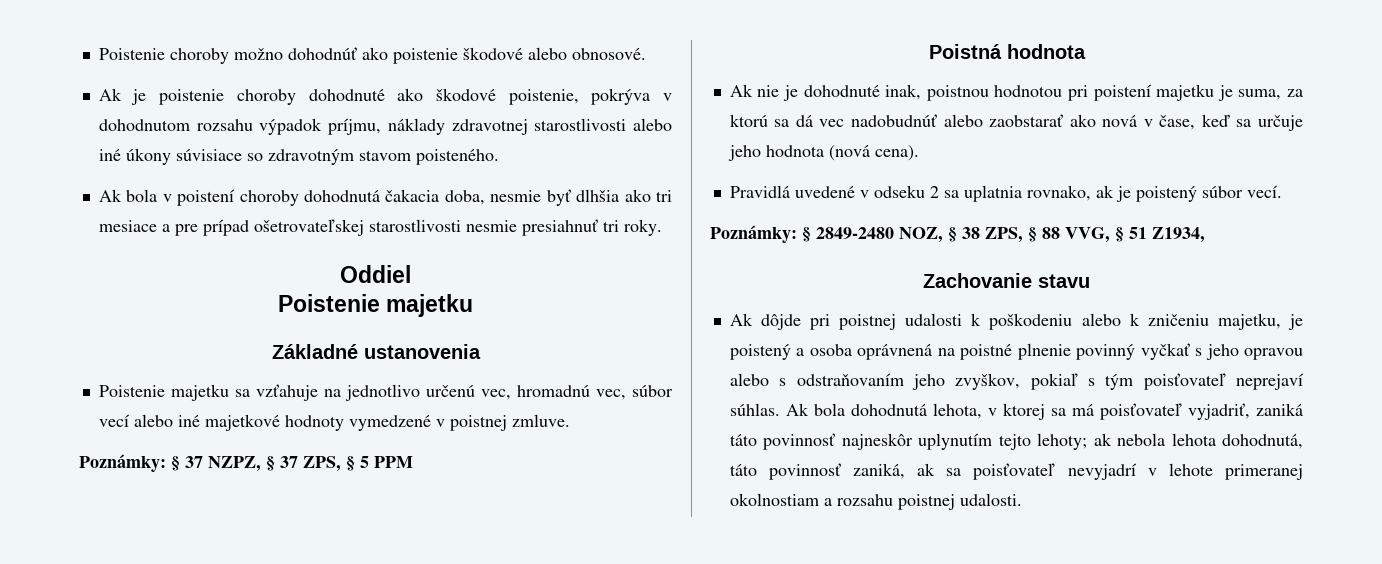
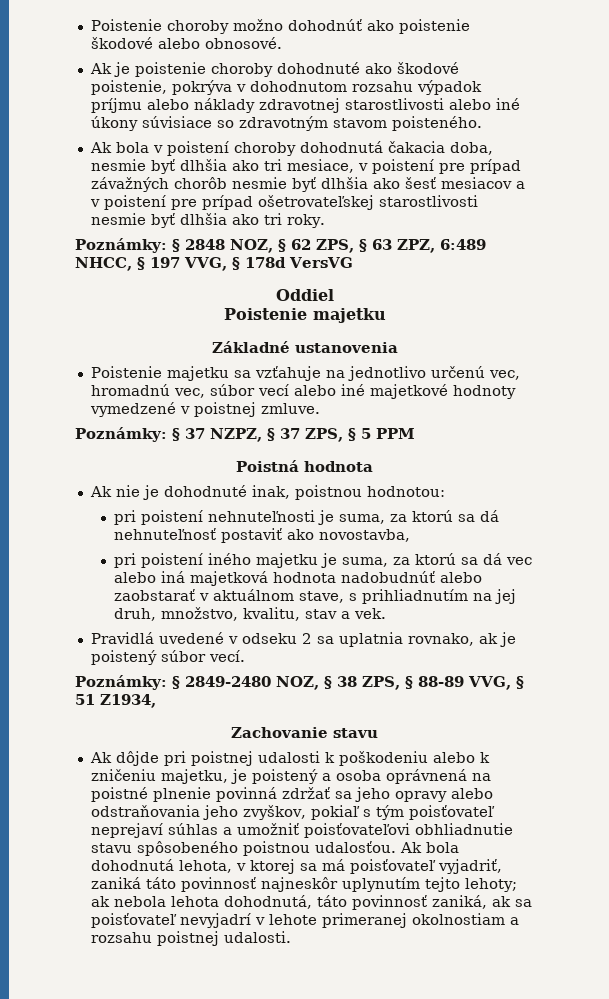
- Ak je poistenie choroby dohodnuté ako škodové poistenie, pokrýva v dohodnutom rozsahu výpadok príjmu, náklady zdravotnej starostlivosti alebo iné úkony súvisiace so zdravotným stavom poisteného.
+ Ak je poistenie choroby dohodnuté ako škodové poistenie, pokrýva v dohodnutom rozsahu výpadok príjmu alebo náklady zdravotnej starostlivosti alebo iné úkony súvisiace so zdravotným stavom poisteného.
- Ak bola v poistení choroby dohodnutá čakacia doba, nesmie byť dlhšia ako tri mesiace a pre prípad ošetrovateľskej starostlivosti nesmie presiahnuť tri roky.
+ Ak bola v poistení choroby dohodnutá čakacia doba, nesmie byť dlhšia ako tri mesiace, v poistení pre prípad závažných chorôb nesmie byť dlhšia ako šesť mesiacov a v poistení pre prípad ošetrovateľskej starostlivosti nesmie byť dlhšia ako tri roky.
+ Poznámky: § 2848 NOZ, § 62 ZPS, § 63 ZPZ, 6:489 NHCC, § 197 VVG, § 178d VersVG
- Ak nie je dohodnuté inak, poistnou hodnotou pri poistení majetku je suma, za ktorú sa dá vec nadobudnúť alebo zaobstarať ako nová v čase, keď sa určuje jeho hodnota (nová cena).
+ Ak nie je dohodnuté inak, poistnou hodnotou:
+ pri poistení nehnuteľnosti je suma, za ktorú sa dá nehnuteľnosť postaviť ako novostavba,
+ pri poistení iného majetku je suma, za ktorú sa dá vec alebo iná majetková hodnota nadobudnúť alebo zaobstarať v aktuálnom stave, s prihliadnutím na jej druh, množstvo, kvalitu, stav a vek.
- Poznámky: § 2849-2480 NOZ, § 38 ZPS, § 88 VVG, § 51 Z1934,
+ Poznámky: § 2849-2480 NOZ, § 38 ZPS, § 88-89 VVG, § 51 Z1934,
- Ak dôjde pri poistnej udalosti k poškodeniu alebo k zničeniu majetku, je poistený a osoba oprávnená na poistné plnenie povinný vyčkať s jeho opravou alebo s odstraňovaním jeho zvyškov, pokiaľ s tým poisťovateľ neprejaví súhlas.
+ Ak dôjde pri poistnej udalosti k poškodeniu alebo k zničeniu majetku, je poistený a osoba oprávnená na poistné plnenie povinná zdržať sa jeho opravy alebo odstraňovania jeho zvyškov, pokiaľ s tým poisťovateľ neprejaví súhlas a umožniť poisťovateľovi obhliadnutie stavu spôsobeného poistnou udalosťou.

